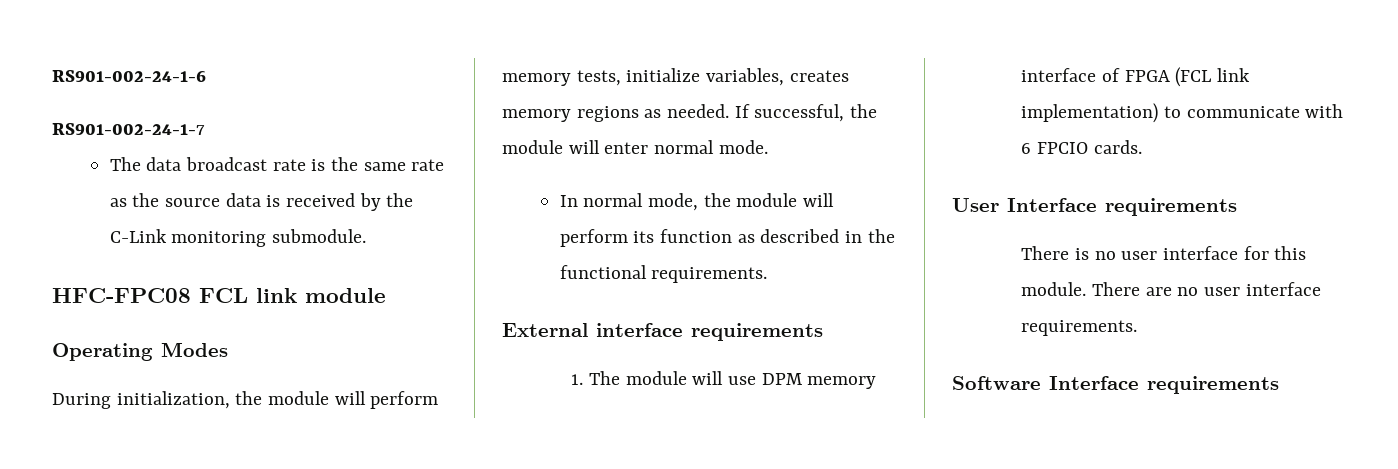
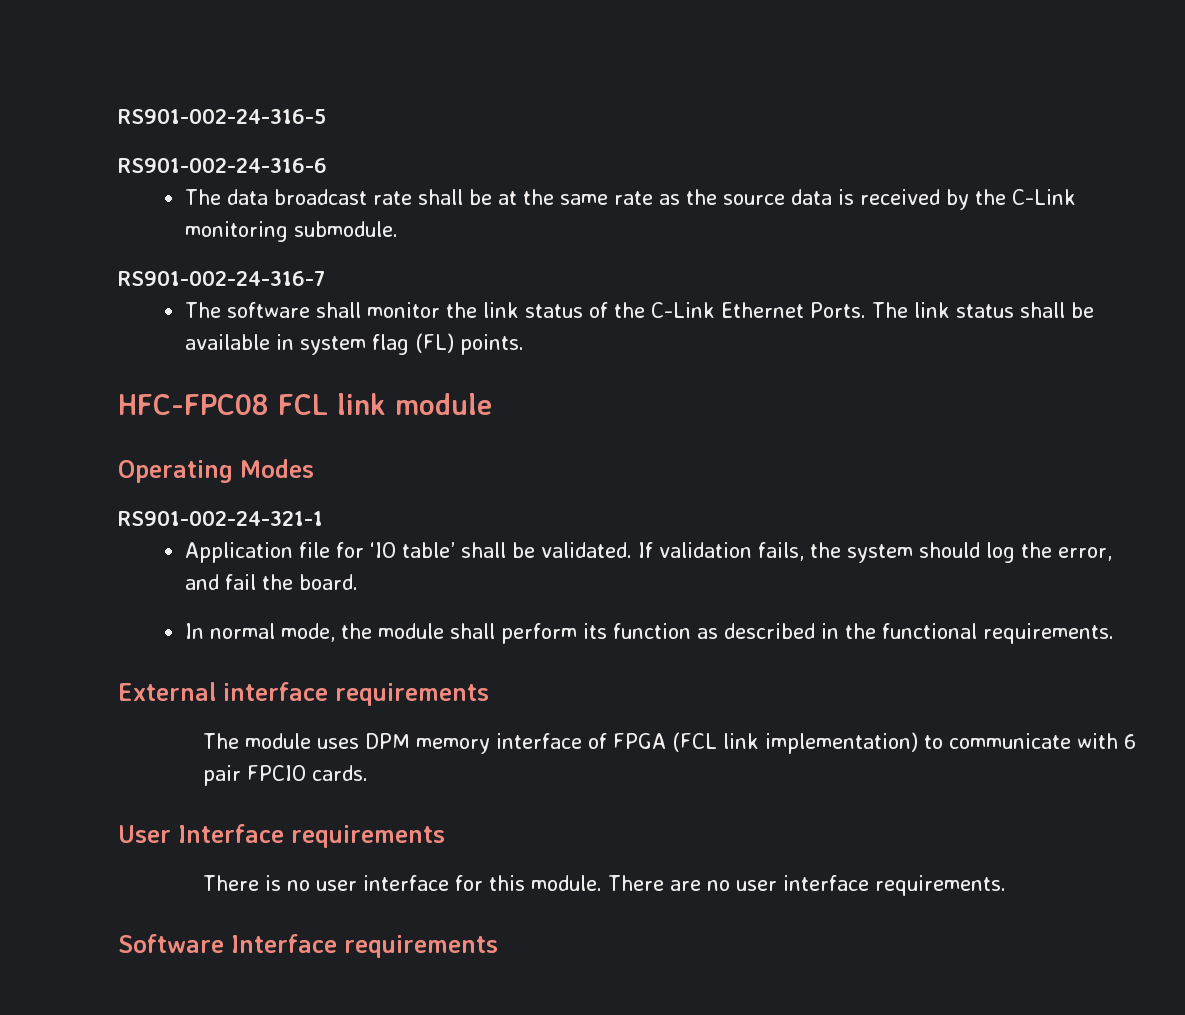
- RS901-002-24-1-6
- RS901-002-24-1-7
+ RS901-002-24-316-5
+ RS901-002-24-316-6
- The data broadcast rate is the same rate as the source data is received by the C-Link monitoring submodule.
+ The data broadcast rate shall be at the same rate as the source data is received by the C-Link monitoring submodule.
+ RS901-002-24-316-7
+ The software shall monitor the link status of the C-Link Ethernet Ports. The link status shall be available in system flag (FL) points.
- During initialization, the module will perform memory tests, initialize variables, creates memory regions as needed. If successful, the module will enter normal mode.
+ RS901-002-24-321-1
+ Application file for ‘IO table’ shall be validated. If validation fails, the system should log the error, and fail the board.
- In normal mode, the module will perform its function as described in the functional requirements.
+ In normal mode, the module shall perform its function as described in the functional requirements.
- 1. The module will use DPM memory interface of FPGA (FCL link implementation) to communicate with 6 FPCIO cards.
+ The module uses DPM memory interface of FPGA (FCL link implementation) to communicate with 6 pair FPCIO cards.

